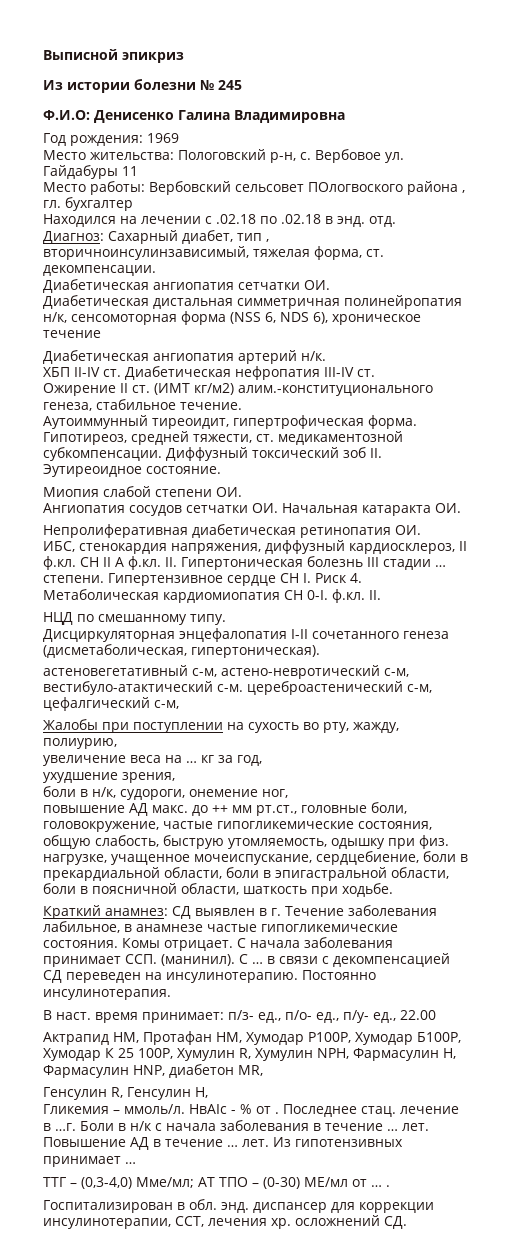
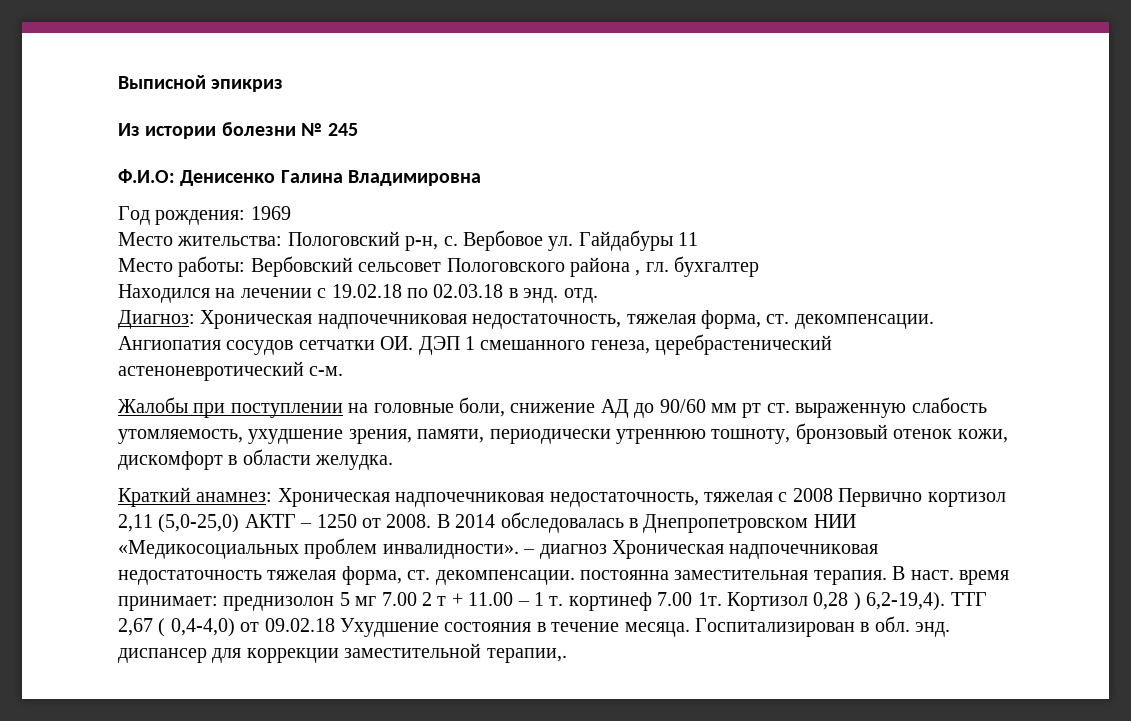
- Место работы: Вербовский сельсовет ПОлогвоского района , гл. бухгалтер
+ Место работы: Вербовский сельсовет Пологовского района , гл. бухгалтер
- Находился на лечении с .02.18 по .02.18 в энд. отд.
+ Находился на лечении с 19.02.18 по 02.03.18 в энд. отд.
- Диагноз: Сахарный диабет, тип , вторичноинсулинзависимый, тяжелая форма, ст. декомпенсации.
- Диабетическая ангиопатия сетчатки ОИ.
- Диабетическая дистальная симметричная полинейропатия н/к, сенсомоторная форма (NSS 6, NDS 6), хроническое течение
- Диабетическая ангиопатия артерий н/к.
- ХБП II-IV ст. Диабетическая нефропатия III-IV ст.
- Ожирение II ст. (ИМТ кг/м2) алим.-конституционального генеза, стабильное течение.
- Аутоиммунный тиреоидит, гипертрофическая форма. Гипотиреоз, средней тяжести, ст. медикаментозной субкомпенсации. Диффузный токсический зоб II. Эутиреоидное состояние.
- Миопия слабой степени ОИ.
- Ангиопатия сосудов сетчатки ОИ. Начальная катаракта ОИ.
- Непролиферативная диабетическая ретинопатия ОИ.
- ИБС, стенокардия напряжения, диффузный кардиосклероз, II ф.кл. СН II А ф.кл. II. Гипертоническая болезнь III стадии … степени. Гипертензивное сердце СН I. Риск 4. Метаболическая кардиомиопатия СН 0-I. ф.кл. II.
- НЦД по смешанному типу.
- Дисциркуляторная энцефалопатия I-II сочетанного генеза (дисметаболическая, гипертоническая).
- астеновегетативный с-м, астено-невротический с-м, вестибуло-атактический с-м. цереброастенический с-м, цефалгический с-м,
- Жалобы при поступлении на сухость во рту, жажду, полиурию,
- увеличение веса на … кг за год,
- ухудшение зрения,
- боли в н/к, судороги, онемение ног,
- повышение АД макс. до ++ мм рт.ст., головные боли, головокружение, частые гипогликемические состояния, общую слабость, быструю утомляемость, одышку при физ. нагрузке, учащенное мочеиспускание, сердцебиение, боли в прекардиальной области, боли в эпигастральной области, боли в поясничной области, шаткость при ходьбе.
- Краткий анамнез: СД выявлен в г. Течение заболевания лабильное, в анамнезе частые гипогликемические состояния. Комы отрицает. С начала заболевания принимает ССП. (манинил). С … в связи с декомпенсацией СД переведен на инсулинотерапию. Постоянно инсулинотерапия.
- В наст. время принимает: п/з- ед., п/о- ед., п/у- ед., 22.00
- Актрапид НМ, Протафан НМ, Хумодар Р100Р, Хумодар Б100Р, Хумодар К 25 100Р, Хумулин R, Хумулин NРН, Фармасулин Н, Фармасулин НNР, диабетон МR,
- Генсулин R, Генсулин Н,
- Гликемия – ммоль/л. НвАIс - % от . Последнее стац. лечение в …г. Боли в н/к с начала заболевания в течение … лет. Повышение АД в течение … лет. Из гипотензивных принимает …
- ТТГ – (0,3-4,0) Мме/мл; АТ ТПО – (0-30) МЕ/мл от … .
- Госпитализирован в обл. энд. диспансер для коррекции инсулинотерапии, ССТ, лечения хр. осложнений СД.
+ Диагноз: Хроническая надпочечниковая недостаточность, тяжелая форма, ст. декомпенсации. Ангиопатия сосудов сетчатки ОИ. ДЭП 1 смешанного генеза, церебрастенический астеноневротический с-м.
+ Жалобы при поступлении на головные боли, снижение АД до 90/60 мм рт ст. выраженную слабость утомляемость, ухудшение зрения, памяти, периодически утреннюю тошноту, бронзовый отенок кожи, дискомфорт в области желудка.
+ Краткий анамнез: Хроническая надпочечниковая недостаточность, тяжелая с 2008 Первично кортизол 2,11 (5,0-25,0) АКТГ – 1250 от 2008. В 2014 обследовалась в Днепропетровском НИИ «Медикосоциальных проблем инвалидности». – диагноз Хроническая надпочечниковая недостаточность тяжелая форма, ст. декомпенсации. постоянна заместительная терапия. В наст. время принимает: преднизолон 5 мг 7.00 2 т + 11.00 – 1 т. кортинеф 7.00 1т. Кортизол 0,28 ) 6,2-19,4). ТТГ 2,67 ( 0,4-4,0) от 09.02.18 Ухудшение состояния в течение месяца. Госпитализирован в обл. энд. диспансер для коррекции заместительной терапии,.

